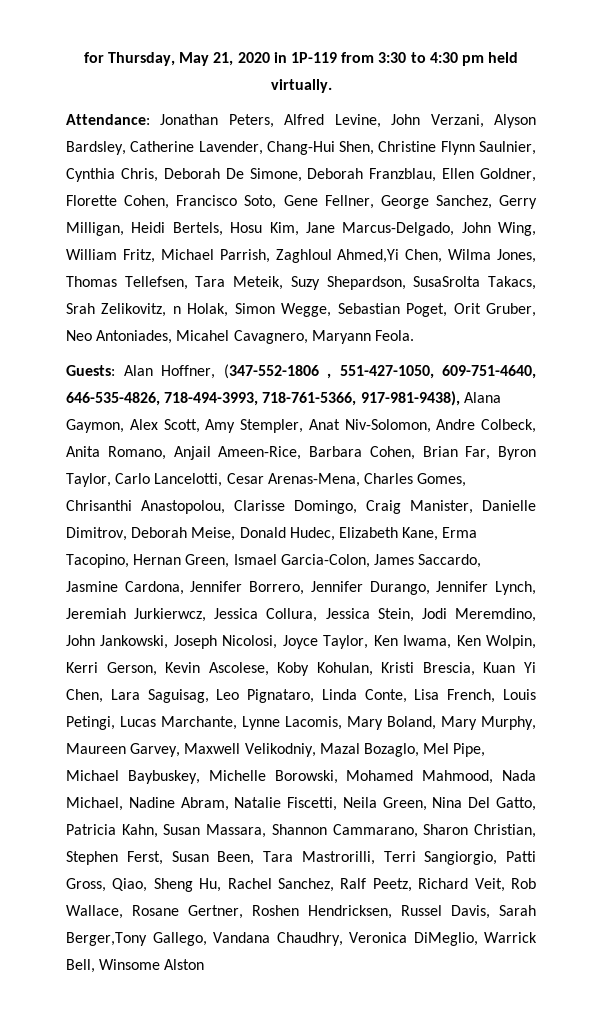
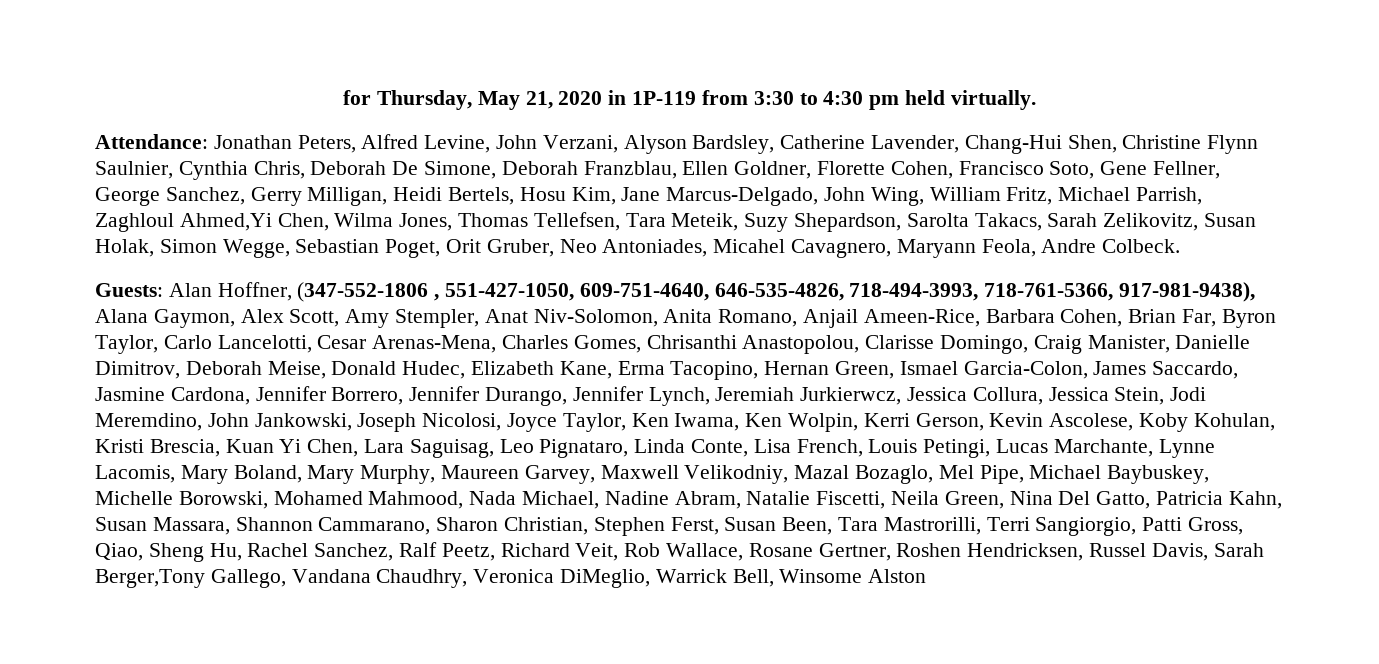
- Jonathan Peters, Alfred Levine, John Verzani, Alyson Bardsley, Catherine Lavender, Chang-Hui Shen, Christine Flynn Saulnier, Cynthia Chris, Deborah De Simone, Deborah Franzblau, Ellen Goldner, Florette Cohen, Francisco Soto, Gene Fellner, George Sanchez, Gerry Milligan, Heidi Bertels, Hosu Kim, Jane Marcus-Delgado, John Wing, William Fritz, Michael Parrish, Zaghloul Ahmed,Yi Chen, Wilma Jones, Thomas Tellefsen, Tara Meteik, Suzy Shepardson, SusaSrolta Takacs, Srah Zelikovitz, n Holak, Simon Wegge, Sebastian Poget, Orit Gruber, Neo Antoniades, Micahel Cavagnero, Maryann Feola.
+ Jonathan Peters, Alfred Levine, John Verzani, Alyson Bardsley, Catherine Lavender, Chang-Hui Shen, Christine Flynn Saulnier, Cynthia Chris, Deborah De Simone, Deborah Franzblau, Ellen Goldner, Florette Cohen, Francisco Soto, Gene Fellner, George Sanchez, Gerry Milligan, Heidi Bertels, Hosu Kim, Jane Marcus-Delgado, John Wing, William Fritz, Michael Parrish, Zaghloul Ahmed,Yi Chen, Wilma Jones, Thomas Tellefsen, Tara Meteik, Suzy Shepardson, Sarolta Takacs, Sarah Zelikovitz, Susan Holak, Simon Wegge, Sebastian Poget, Orit Gruber, Neo Antoniades, Micahel Cavagnero, Maryann Feola, Andre Colbeck.
- Alan Hoffner, (347-552-1806 , 551-427-1050, 609-751-4640, 646-535-4826, 718-494-3993, 718-761-5366, 917-981-9438), Alana Gaymon, Alex Scott, Amy Stempler, Anat Niv-Solomon, Andre Colbeck, Anita Romano, Anjail Ameen-Rice, Barbara Cohen, Brian Far, Byron Taylor, Carlo Lancelotti, Cesar Arenas-Mena, Charles Gomes, Chrisanthi Anastopolou, Clarisse Domingo, Craig Manister, Danielle Dimitrov, Deborah Meise, Donald Hudec, Elizabeth Kane, Erma Tacopino, Hernan Green, Ismael Garcia-Colon, James Saccardo, Jasmine Cardona, Jennifer Borrero, Jennifer Durango, Jennifer Lynch, Jeremiah Jurkierwcz, Jessica Collura, Jessica Stein, Jodi Meremdino, John Jankowski, Joseph Nicolosi, Joyce Taylor, Ken Iwama, Ken Wolpin, Kerri Gerson, Kevin Ascolese, Koby Kohulan, Kristi Brescia, Kuan Yi Chen, Lara Saguisag, Leo Pignataro, Linda Conte, Lisa French, Louis Petingi, Lucas Marchante, Lynne Lacomis, Mary Boland, Mary Murphy, Maureen Garvey, Maxwell Velikodniy, Mazal Bozaglo, Mel Pipe, Michael Baybuskey, Michelle Borowski, Mohamed Mahmood, Nada Michael, Nadine Abram, Natalie Fiscetti, Neila Green, Nina Del Gatto, Patricia Kahn, Susan Massara, Shannon Cammarano, Sharon Christian, Stephen Ferst, Susan Been, Tara Mastrorilli, Terri Sangiorgio, Patti Gross, Qiao, Sheng Hu, Rachel Sanchez, Ralf Peetz, Richard Veit, Rob Wallace, Rosane Gertner, Roshen Hendricksen, Russel Davis, Sarah Berger,Tony Gallego, Vandana Chaudhry, Veronica DiMeglio, Warrick Bell, Winsome Alston
+ Alan Hoffner, (347-552-1806 , 551-427-1050, 609-751-4640, 646-535-4826, 718-494-3993, 718-761-5366, 917-981-9438), Alana Gaymon, Alex Scott, Amy Stempler, Anat Niv-Solomon, Anita Romano, Anjail Ameen-Rice, Barbara Cohen, Brian Far, Byron Taylor, Carlo Lancelotti, Cesar Arenas-Mena, Charles Gomes, Chrisanthi Anastopolou, Clarisse Domingo, Craig Manister, Danielle Dimitrov, Deborah Meise, Donald Hudec, Elizabeth Kane, Erma Tacopino, Hernan Green, Ismael Garcia-Colon, James Saccardo, Jasmine Cardona, Jennifer Borrero, Jennifer Durango, Jennifer Lynch, Jeremiah Jurkierwcz, Jessica Collura, Jessica Stein, Jodi Meremdino, John Jankowski, Joseph Nicolosi, Joyce Taylor, Ken Iwama, Ken Wolpin, Kerri Gerson, Kevin Ascolese, Koby Kohulan, Kristi Brescia, Kuan Yi Chen, Lara Saguisag, Leo Pignataro, Linda Conte, Lisa French, Louis Petingi, Lucas Marchante, Lynne Lacomis, Mary Boland, Mary Murphy, Maureen Garvey, Maxwell Velikodniy, Mazal Bozaglo, Mel Pipe, Michael Baybuskey, Michelle Borowski, Mohamed Mahmood, Nada Michael, Nadine Abram, Natalie Fiscetti, Neila Green, Nina Del Gatto, Patricia Kahn, Susan Massara, Shannon Cammarano, Sharon Christian, Stephen Ferst, Susan Been, Tara Mastrorilli, Terri Sangiorgio, Patti Gross, Qiao, Sheng Hu, Rachel Sanchez, Ralf Peetz, Richard Veit, Rob Wallace, Rosane Gertner, Roshen Hendricksen, Russel Davis, Sarah Berger,Tony Gallego, Vandana Chaudhry, Veronica DiMeglio, Warrick Bell, Winsome Alston

